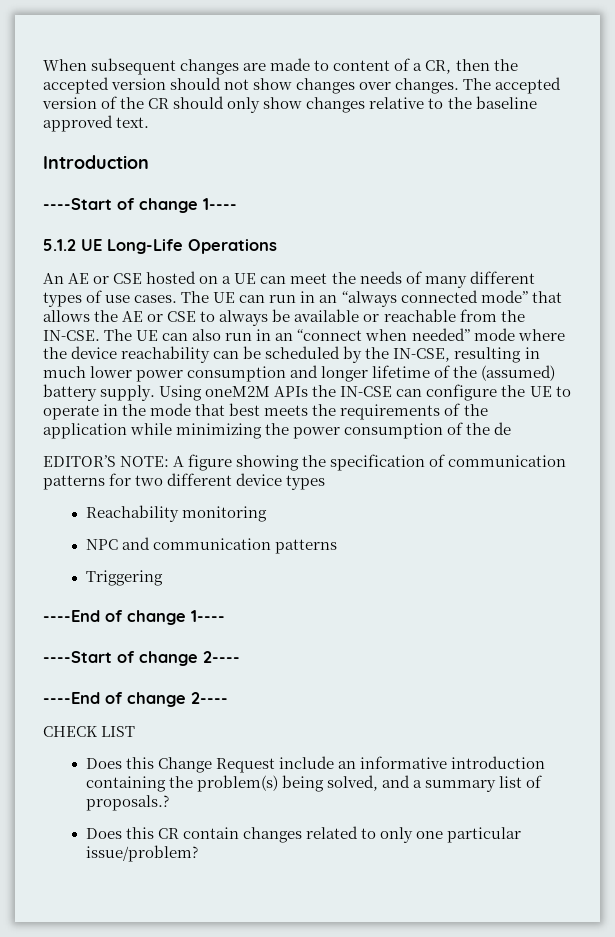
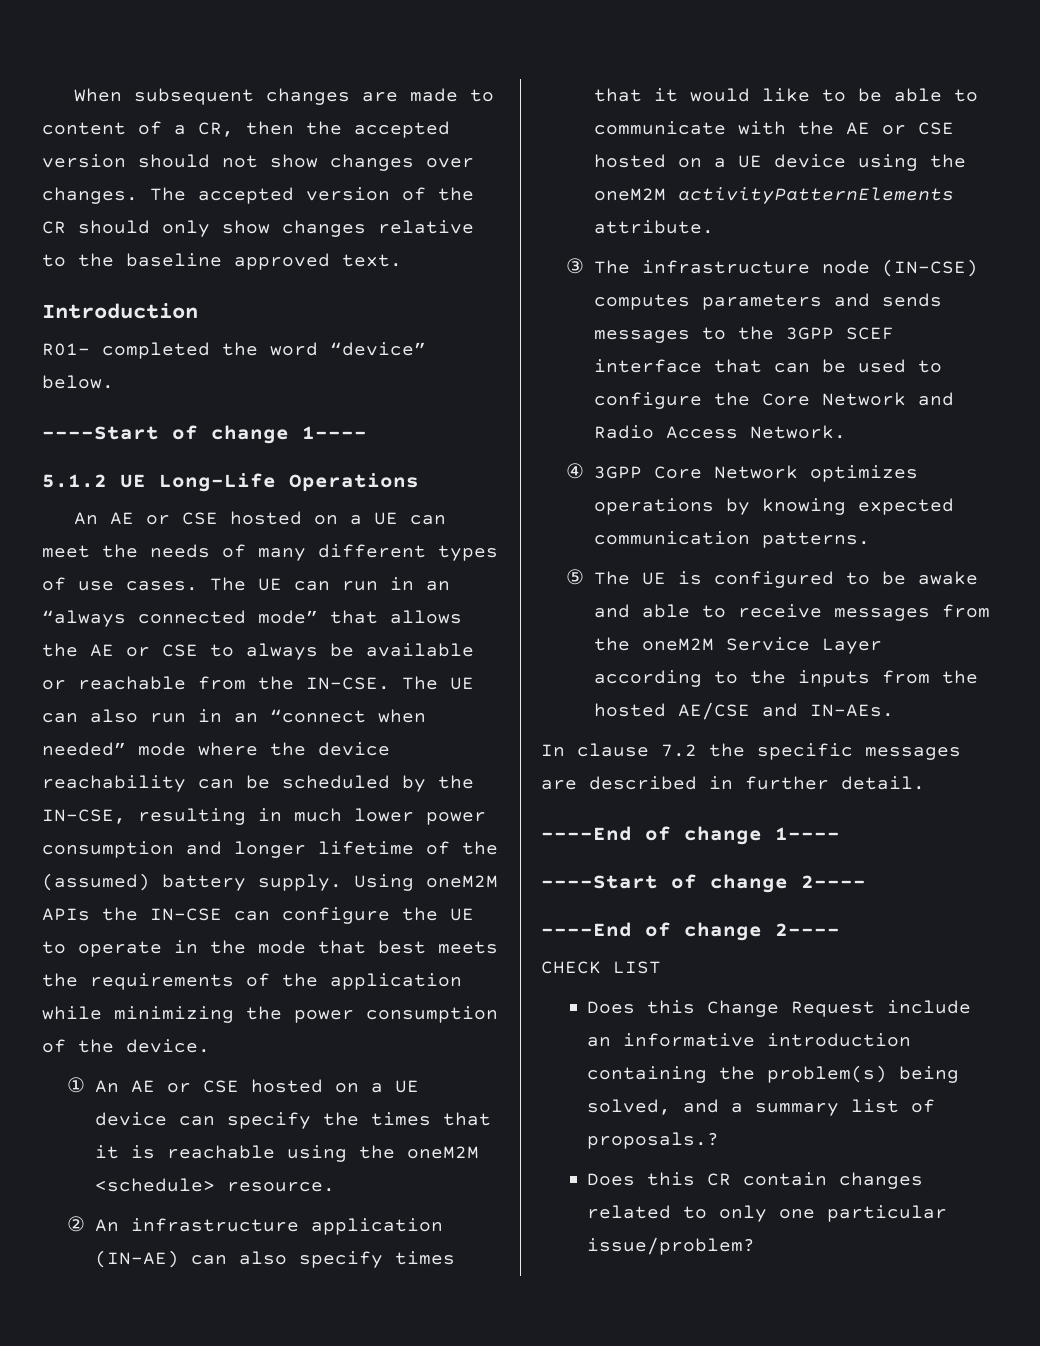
+ R01- completed the word “device” below.
- Using oneM2M APIs the IN-CSE can configure the UE to operate in the mode that best meets the requirements of the application while minimizing the power consumption of the de
- EDITOR’S NOTE: A figure showing the specification of communication patterns for two different device types
- Reachability monitoring
- NPC and communication patterns
- Triggering
+ Using oneM2M APIs the IN-CSE can configure the UE to operate in the mode that best meets the requirements of the application while minimizing the power consumption of the device.
+ ① An AE or CSE hosted on a UE device can specify the times that it is reachable using the oneM2M <schedule> resource.
+ ② An infrastructure application (IN-AE) can also specify times that it would like to be able to communicate with the AE or CSE hosted on a UE device using the oneM2M activityPatternElements attribute.
+ ③ The infrastructure node (IN-CSE) computes parameters and sends messages to the 3GPP SCEF interface that can be used to configure the Core Network and Radio Access Network.
+ ④ 3GPP Core Network optimizes operations by knowing expected communication patterns.
+ ⑤ The UE is configured to be awake and able to receive messages from the oneM2M Service Layer according to the inputs from the hosted AE/CSE and IN-AEs.
+ In clause 7.2 the specific messages are described in further detail.

